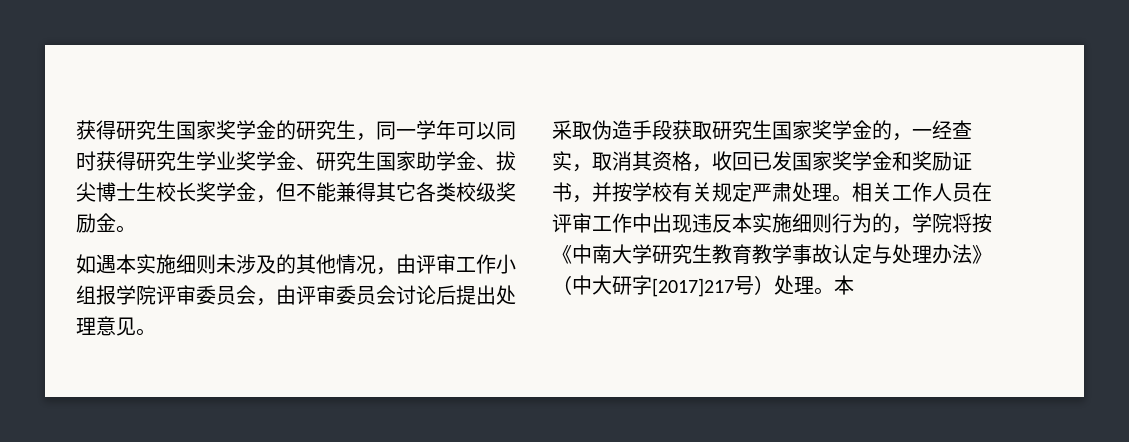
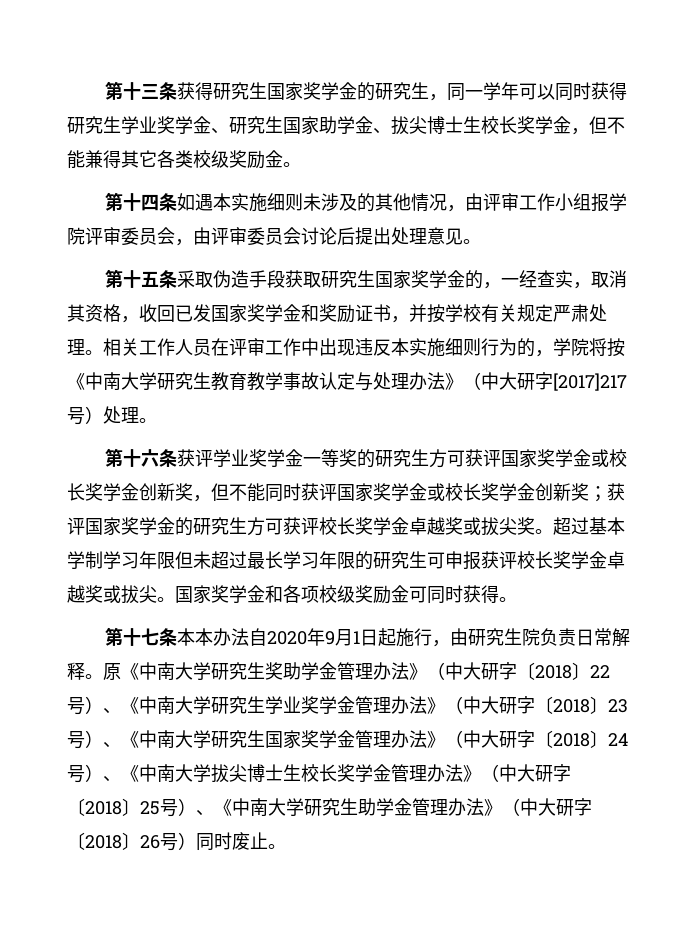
- 获得研究生国家奖学金的研究生，同一学年可以同时获得研究生学业奖学金、研究生国家助学金、拔尖博士生校长奖学金，但不能兼得其它各类校级奖励金。
+ 第十三条获得研究生国家奖学金的研究生，同一学年可以同时获得研究生学业奖学金、研究生国家助学金、拔尖博士生校长奖学金，但不能兼得其它各类校级奖励金。
- 如遇本实施细则未涉及的其他情况，由评审工作小组报学院评审委员会，由评审委员会讨论后提出处理意见。
+ 第十四条如遇本实施细则未涉及的其他情况，由评审工作小组报学院评审委员会，由评审委员会讨论后提出处理意见。
- 采取伪造手段获取研究生国家奖学金的，一经查实，取消其资格，收回已发国家奖学金和奖励证书，并按学校有关规定严肃处理。
+ 第十五条采取伪造手段获取研究生国家奖学金的，一经查实，取消其资格，收回已发国家奖学金和奖励证书，并按学校有关规定严肃处理。
- 相关工作人员在评审工作中出现违反本实施细则行为的，学院将按《中南大学研究生教育教学事故认定与处理办法》（中大研字[2017]217号）处理。本
+ 相关工作人员在评审工作中出现违反本实施细则行为的，学院将按《中南大学研究生教育教学事故认定与处理办法》（中大研字[2017]217号）处理。
+ 第十六条获评学业奖学金一等奖的研究生方可获评国家奖学金或校长奖学金创新奖，但不能同时获评国家奖学金或校长奖学金创新奖；获评国家奖学金的研究生方可获评校长奖学金卓越奖或拔尖奖。超过基本学制学习年限但未超过最长学习年限的研究生可申报获评校长奖学金卓越奖或拔尖。国家奖学金和各项校级奖励金可同时获得。
+ 第十七条本本办法自2020年9月1日起施行，由研究生院负责日常解释。原《中南大学研究生奖助学金管理办法》（中大研字〔2018〕22号）、《中南大学研究生学业奖学金管理办法》（中大研字〔2018〕23号）、《中南大学研究生国家奖学金管理办法》（中大研字〔2018〕24号）、《中南大学拔尖博士生校长奖学金管理办法》（中大研字〔2018〕25号）、《中南大学研究生助学金管理办法》（中大研字〔2018〕26号）同时废止。

